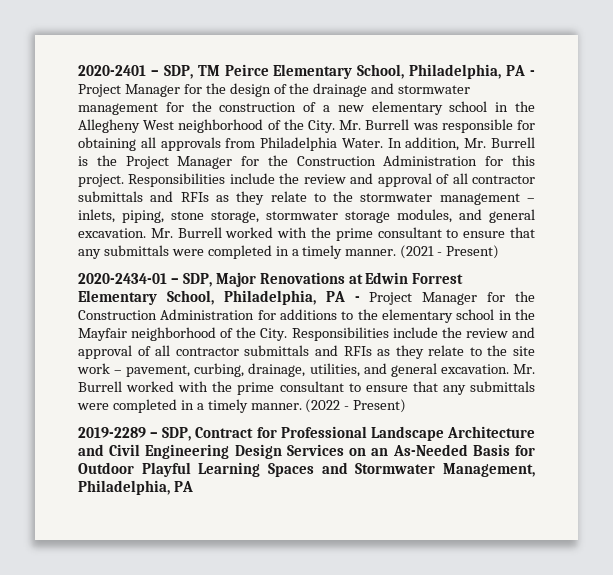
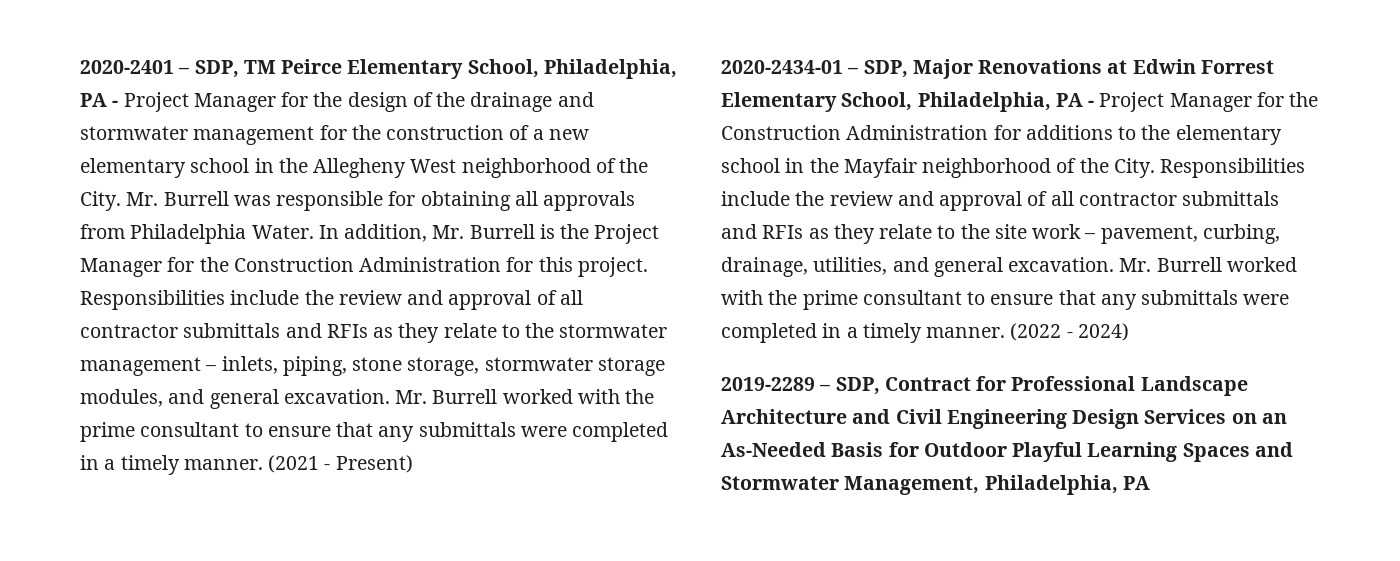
- (2022 - Present)
+ (2022 - 2024)

